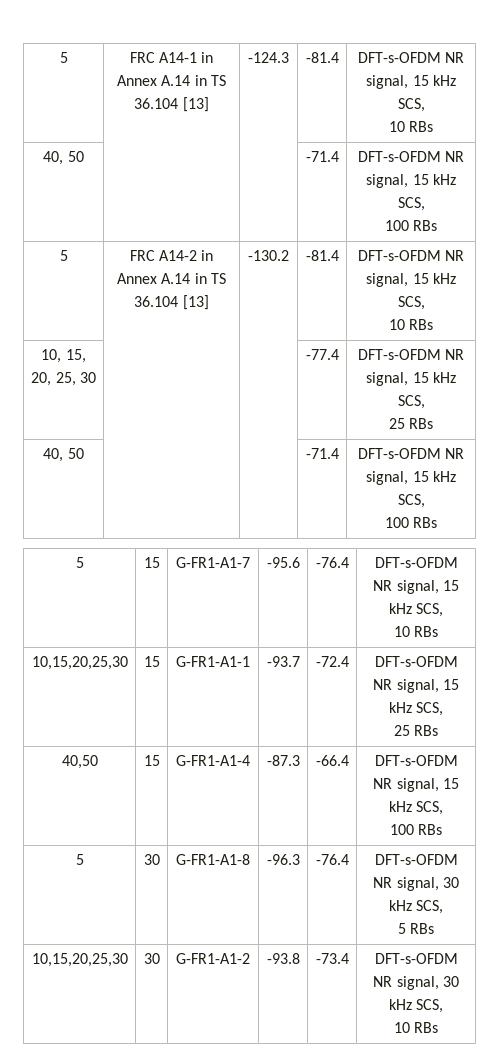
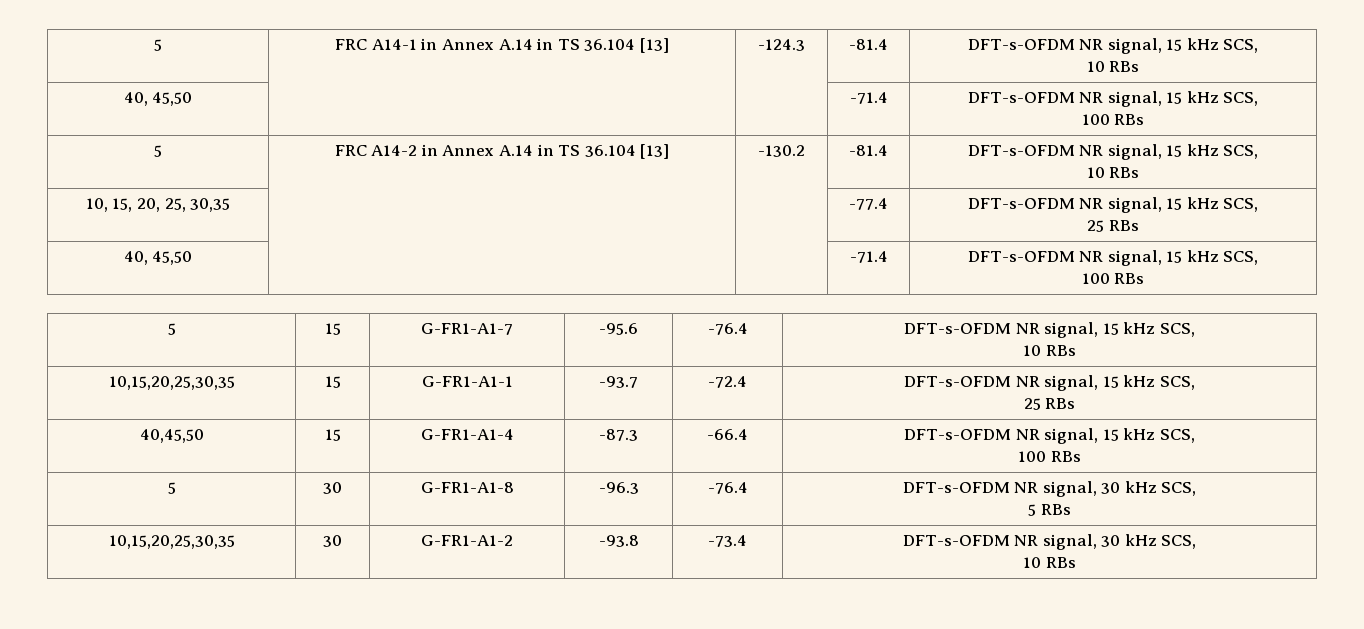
  5 | FRC A14-1 in Annex A.14 in TS 36.104 [13] | -124.3 | -81.4 | DFT-s-OFDM NR signal, 15 kHz SCS,
  10 RBs
- 40, 50 | | | -71.4 | DFT-s-OFDM NR signal, 15 kHz SCS,
+ 40, 45,50 | | | -71.4 | DFT-s-OFDM NR signal, 15 kHz SCS,
- 10, 15, 20, 25, 30 | | | -77.4 | DFT-s-OFDM NR signal, 15 kHz SCS,
+ 10, 15, 20, 25, 30,35 | | | -77.4 | DFT-s-OFDM NR signal, 15 kHz SCS,
  25 RBs
- 40, 50 | | | -71.4 | DFT-s-OFDM NR signal, 15 kHz SCS,
+ 40, 45,50 | | | -71.4 | DFT-s-OFDM NR signal, 15 kHz SCS,
- 10,15,20,25,30 | 15 | G-FR1-A1-1 | -93.7 | -72.4 | DFT-s-OFDM NR signal, 15 kHz SCS,
+ 10,15,20,25,30,35 | 15 | G-FR1-A1-1 | -93.7 | -72.4 | DFT-s-OFDM NR signal, 15 kHz SCS,
- 40,50 | 15 | G-FR1-A1-4 | -87.3 | -66.4 | DFT-s-OFDM NR signal, 15 kHz SCS,
+ 40,45,50 | 15 | G-FR1-A1-4 | -87.3 | -66.4 | DFT-s-OFDM NR signal, 15 kHz SCS,
- 10,15,20,25,30 | 30 | G-FR1-A1-2 | -93.8 | -73.4 | DFT-s-OFDM NR signal, 30 kHz SCS,
+ 10,15,20,25,30,35 | 30 | G-FR1-A1-2 | -93.8 | -73.4 | DFT-s-OFDM NR signal, 30 kHz SCS,

